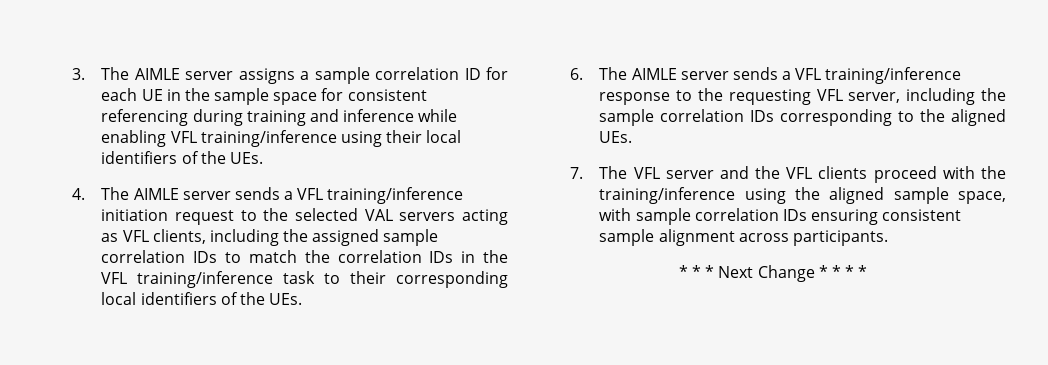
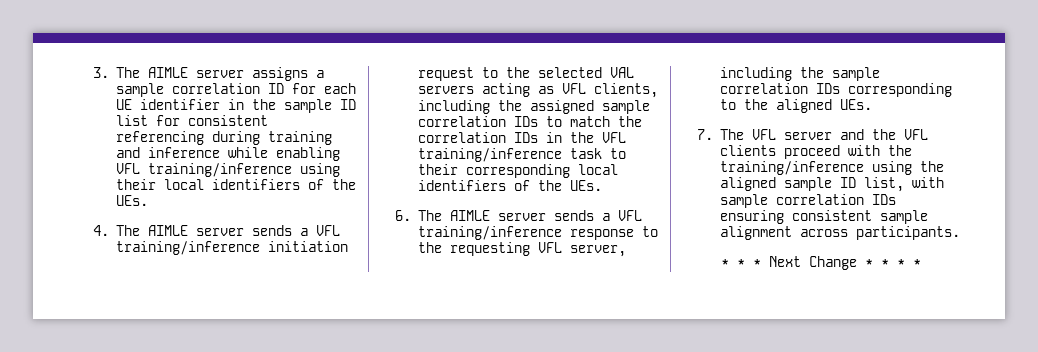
- 3. The AIMLE server assigns a sample correlation ID for each UE in the sample space for consistent referencing during training and inference while enabling VFL training/inference using their local identifiers of the UEs.
+ 3. The AIMLE server assigns a sample correlation ID for each UE identifier in the sample ID list for consistent referencing during training and inference while enabling VFL training/inference using their local identifiers of the UEs.
- 7. The VFL server and the VFL clients proceed with the training/inference using the aligned sample space, with sample correlation IDs ensuring consistent sample alignment across participants.
+ 7. The VFL server and the VFL clients proceed with the training/inference using the aligned sample ID list, with sample correlation IDs ensuring consistent sample alignment across participants.

